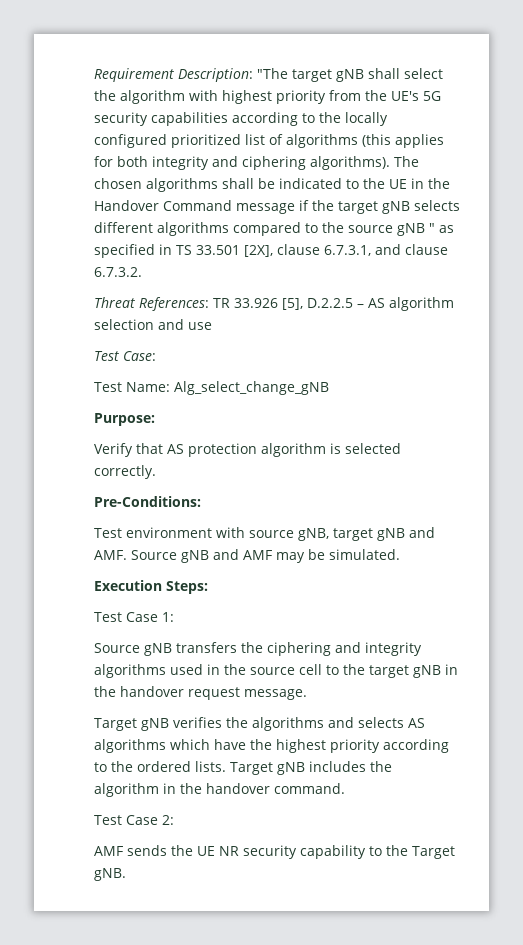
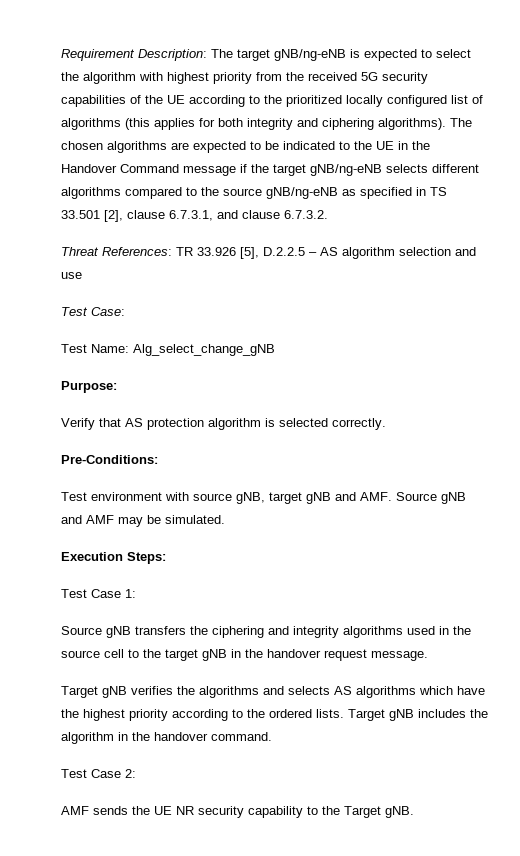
- Requirement Description: "The target gNB shall select the algorithm with highest priority from the UE's 5G security capabilities according to the locally configured prioritized list of algorithms (this applies for both integrity and ciphering algorithms).
+ Requirement Description: The target gNB/ng-eNB is expected to select the algorithm with highest priority from the received 5G security capabilities of the UE according to the prioritized locally configured list of algorithms (this applies for both integrity and ciphering algorithms).
- The chosen algorithms shall be indicated to the UE in the Handover Command message if the target gNB selects different algorithms compared to the source gNB " as specified in TS 33.501 [2X], clause 6.7.3.1, and clause 6.7.3.2.
+ The chosen algorithms are expected to be indicated to the UE in the Handover Command message if the target gNB/ng-eNB selects different algorithms compared to the source gNB/ng-eNB as specified in TS 33.501 [2], clause 6.7.3.1, and clause 6.7.3.2.

